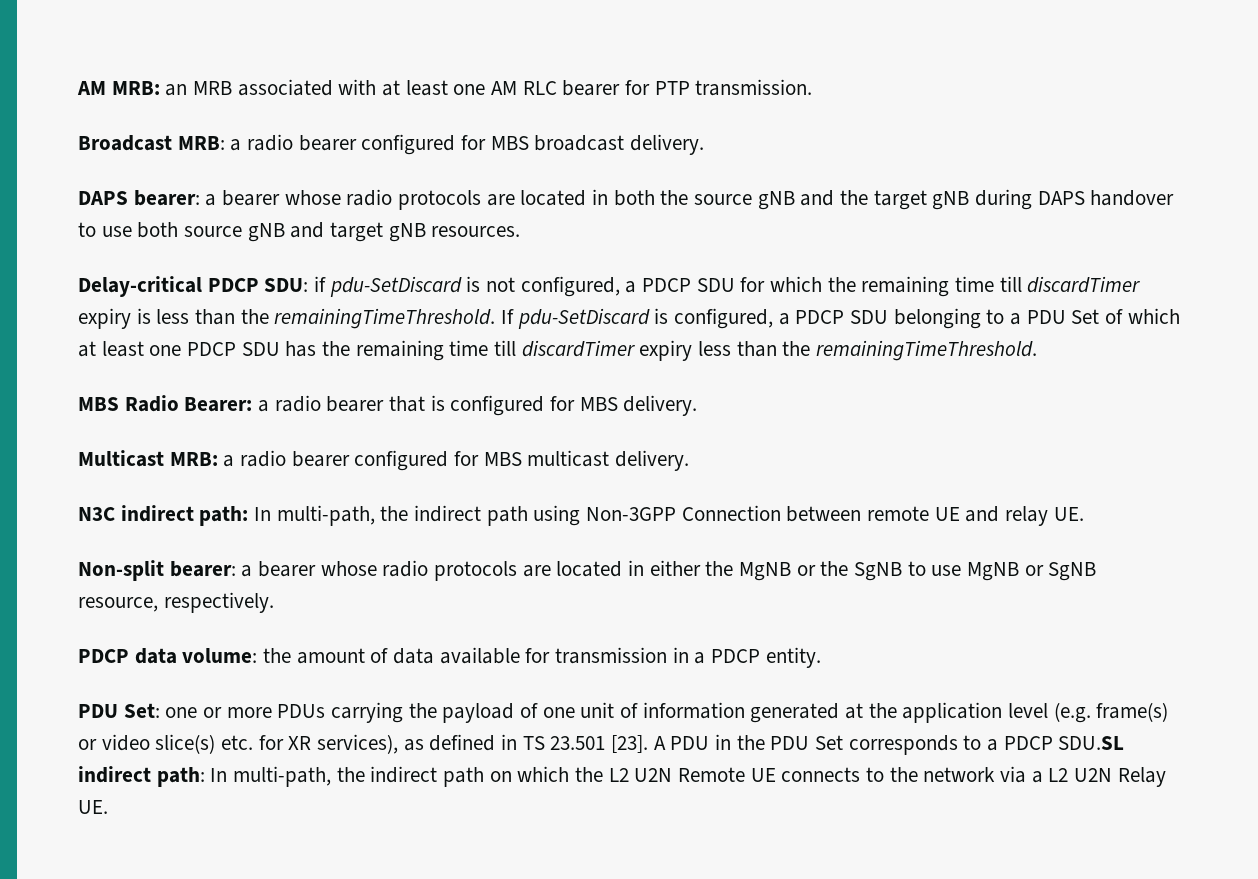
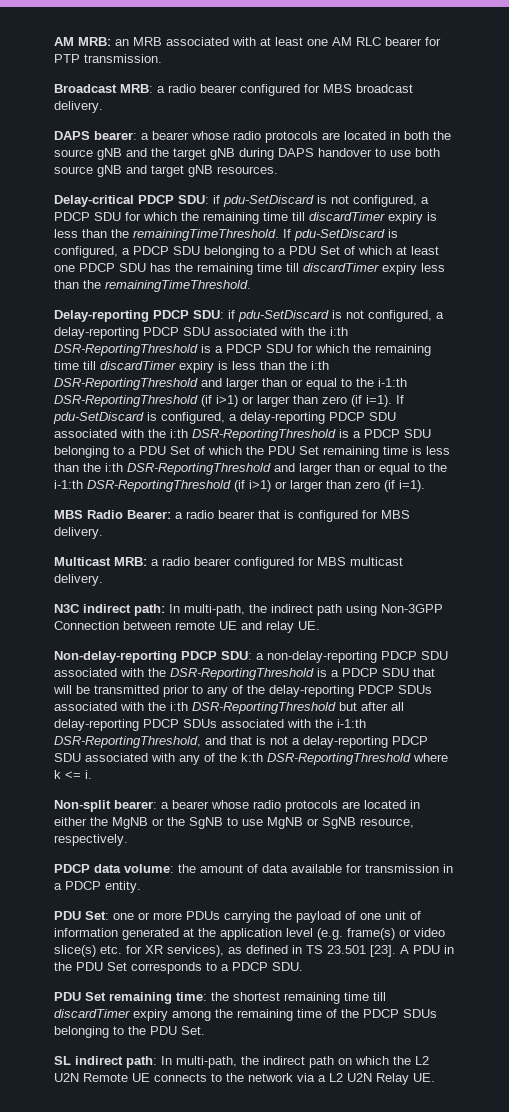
+ Delay-reporting PDCP SDU: if pdu-SetDiscard is not configured, a delay-reporting PDCP SDU associated with the i:th DSR-ReportingThreshold is a PDCP SDU for which the remaining time till discardTimer expiry is less than the i:th DSR-ReportingThreshold and larger than or equal to the i-1:th DSR-ReportingThreshold (if i>1) or larger than zero (if i=1). If pdu-SetDiscard is configured, a delay-reporting PDCP SDU associated with the i:th DSR-ReportingThreshold is a PDCP SDU belonging to a PDU Set of which the PDU Set remaining time is less than the i:th DSR-ReportingThreshold and larger than or equal to the i-1:th DSR-ReportingThreshold (if i>1) or larger than zero (if i=1).
+ Non-delay-reporting PDCP SDU: a non-delay-reporting PDCP SDU associated with the DSR-ReportingThreshold is a PDCP SDU that will be transmitted prior to any of the delay-reporting PDCP SDUs associated with the i:th DSR-ReportingThreshold but after all delay-reporting PDCP SDUs associated with the i-1:th DSR-ReportingThreshold, and that is not a delay-reporting PDCP SDU associated with any of the k:th DSR-ReportingThreshold where k <= i.
- A PDU in the PDU Set corresponds to a PDCP SDU.SL indirect path: In multi-path, the indirect path on which the L2 U2N Remote UE connects to the network via a L2 U2N Relay UE.
+ A PDU in the PDU Set corresponds to a PDCP SDU.
+ PDU Set remaining time: the shortest remaining time till discardTimer expiry among the remaining time of the PDCP SDUs belonging to the PDU Set.
+ SL indirect path: In multi-path, the indirect path on which the L2 U2N Remote UE connects to the network via a L2 U2N Relay UE.

